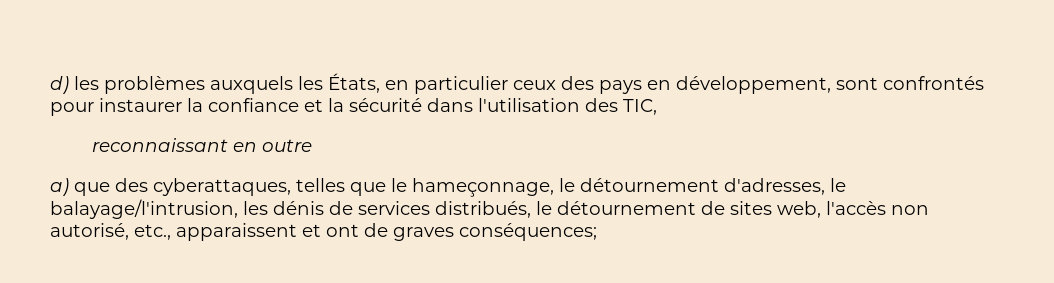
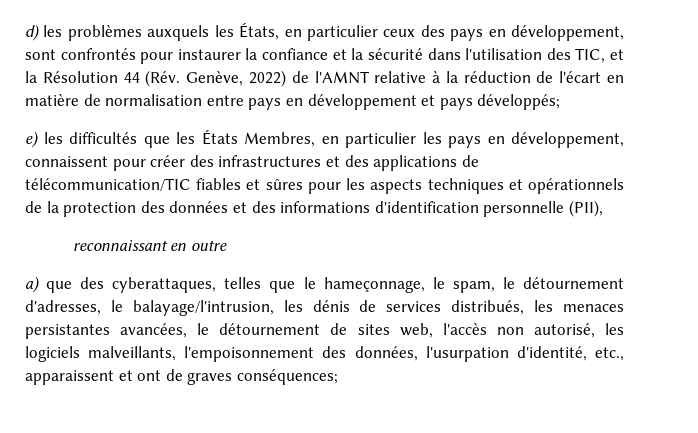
- d) les problèmes auxquels les États, en particulier ceux des pays en développement, sont confrontés pour instaurer la confiance et la sécurité dans l'utilisation des TIC,
+ d) les problèmes auxquels les États, en particulier ceux des pays en développement, sont confrontés pour instaurer la confiance et la sécurité dans l'utilisation des TIC, et la Résolution 44 (Rév. Genève, 2022) de l'AMNT relative à la réduction de l'écart en matière de normalisation entre pays en développement et pays développés;
+ e) les difficultés que les États Membres, en particulier les pays en développement, connaissent pour créer des infrastructures et des applications de télécommunication/TIC fiables et sûres pour les aspects techniques et opérationnels de la protection des données et des informations d'identification personnelle (PII),
- a) que des cyberattaques, telles que le hameçonnage, le détournement d'adresses, le balayage/l'intrusion, les dénis de services distribués, le détournement de sites web, l'accès non autorisé, etc., apparaissent et ont de graves conséquences;
+ a) que des cyberattaques, telles que le hameçonnage, le spam, le détournement d'adresses, le balayage/l'intrusion, les dénis de services distribués, les menaces persistantes avancées, le détournement de sites web, l'accès non autorisé, les logiciels malveillants, l'empoisonnement des données, l'usurpation d'identité, etc., apparaissent et ont de graves conséquences;

